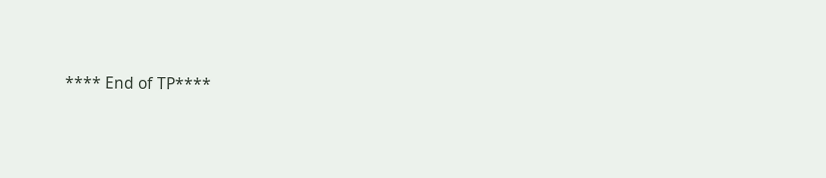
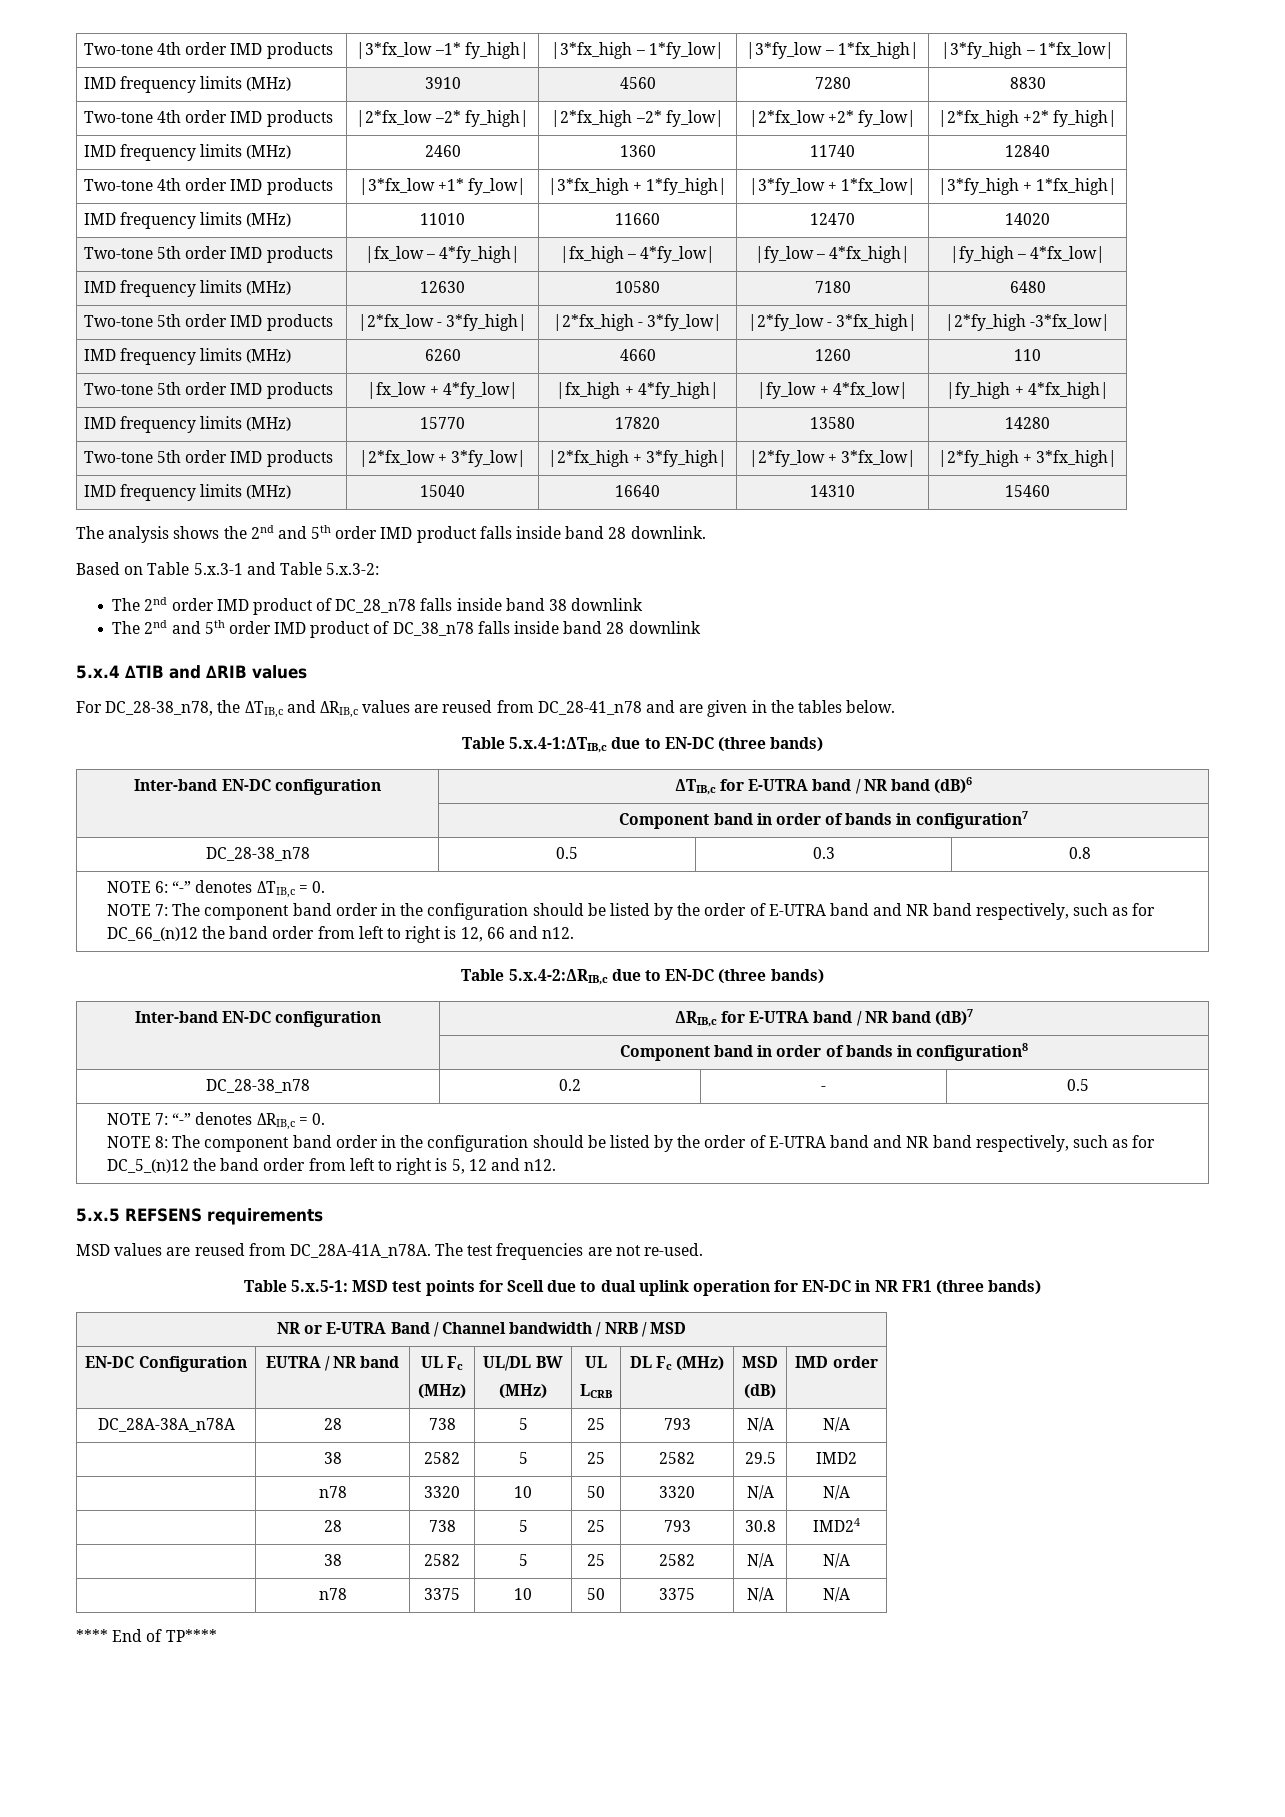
+ Two-tone 4th order IMD products | |3*fx_low –1* fy_high| | |3*fx_high – 1*fy_low| | |3*fy_low – 1*fx_high| | |3*fy_high – 1*fx_low|
+ IMD frequency limits (MHz) | 3910 | 4560 | 7280 | 8830
+ Two-tone 4th order IMD products | |2*fx_low –2* fy_high| | |2*fx_high –2* fy_low| | |2*fx_low +2* fy_low| | |2*fx_high +2* fy_high|
+ IMD frequency limits (MHz) | 2460 | 1360 | 11740 | 12840
+ Two-tone 4th order IMD products | |3*fx_low +1* fy_low| | |3*fx_high + 1*fy_high| | |3*fy_low + 1*fx_low| | |3*fy_high + 1*fx_high|
+ IMD frequency limits (MHz) | 11010 | 11660 | 12470 | 14020
+ Two-tone 5th order IMD products | |fx_low – 4*fy_high| | |fx_high – 4*fy_low| | |fy_low – 4*fx_high| | |fy_high – 4*fx_low|
+ IMD frequency limits (MHz) | 12630 | 10580 | 7180 | 6480
+ Two-tone 5th order IMD products | |2*fx_low - 3*fy_high| | |2*fx_high - 3*fy_low| | |2*fy_low - 3*fx_high| | |2*fy_high -3*fx_low|
+ IMD frequency limits (MHz) | 6260 | 4660 | 1260 | 110
+ Two-tone 5th order IMD products | |fx_low + 4*fy_low| | |fx_high + 4*fy_high| | |fy_low + 4*fx_low| | |fy_high + 4*fx_high|
+ IMD frequency limits (MHz) | 15770 | 17820 | 13580 | 14280
+ Two-tone 5th order IMD products | |2*fx_low + 3*fy_low| | |2*fx_high + 3*fy_high| | |2*fy_low + 3*fx_low| | |2*fy_high + 3*fx_high|
+ IMD frequency limits (MHz) | 15040 | 16640 | 14310 | 15460
+ The analysis shows the 2nd and 5th order IMD product falls inside band 28 downlink.
+ Based on Table 5.x.3-1 and Table 5.x.3-2:
+ The 2nd order IMD product of DC_28_n78 falls inside band 38 downlink
+ The 2nd and 5th order IMD product of DC_38_n78 falls inside band 28 downlink
+ 5.x.4 ∆TIB and ∆RIB values
+ For DC_28-38_n78, the ΔTIB,c and ΔRIB,c values are reused from DC_28-41_n78 and are given in the tables below.
+ Table 5.x.4-1:ΔTIB,c due to EN-DC (three bands)
+ Inter-band EN-DC configuration | ΔTIB,c for E-UTRA band / NR band (dB)6
+ | Component band in order of bands in configuration7
+ DC_28-38_n78 | 0.5 | 0.3 | 0.8
+ NOTE 6: “-” denotes ΔTIB,c = 0.
+ NOTE 7: The component band order in the configuration should be listed by the order of E-UTRA band and NR band respectively, such as for DC_66_(n)12 the band order from left to right is 12, 66 and n12.
+ Table 5.x.4-2:ΔRIB,c due to EN-DC (three bands)
+ Inter-band EN-DC configuration | ΔRIB,c for E-UTRA band / NR band (dB)7
+ | Component band in order of bands in configuration8
+ DC_28-38_n78 | 0.2 | - | 0.5
+ NOTE 7: “-” denotes ΔRIB,c = 0.
+ NOTE 8: The component band order in the configuration should be listed by the order of E-UTRA band and NR band respectively, such as for DC_5_(n)12 the band order from left to right is 5, 12 and n12.
+ 5.x.5 REFSENS requirements
+ MSD values are reused from DC_28A-41A_n78A. The test frequencies are not re-used.
+ Table 5.x.5-1: MSD test points for Scell due to dual uplink operation for EN-DC in NR FR1 (three bands)
+ NR or E-UTRA Band / Channel bandwidth / NRB / MSD
+ EN-DC Configuration | EUTRA / NR band | UL Fc
+ (MHz) | UL/DL BW
+ (MHz) | UL
+ LCRB | DL Fc (MHz) | MSD
+ (dB) | IMD order
+ DC_28A-38A_n78A | 28 | 738 | 5 | 25 | 793 | N/A | N/A
+ | 38 | 2582 | 5 | 25 | 2582 | 29.5 | IMD2
+ | n78 | 3320 | 10 | 50 | 3320 | N/A | N/A
+ | 28 | 738 | 5 | 25 | 793 | 30.8 | IMD24
+ | 38 | 2582 | 5 | 25 | 2582 | N/A | N/A
+ | n78 | 3375 | 10 | 50 | 3375 | N/A | N/A

